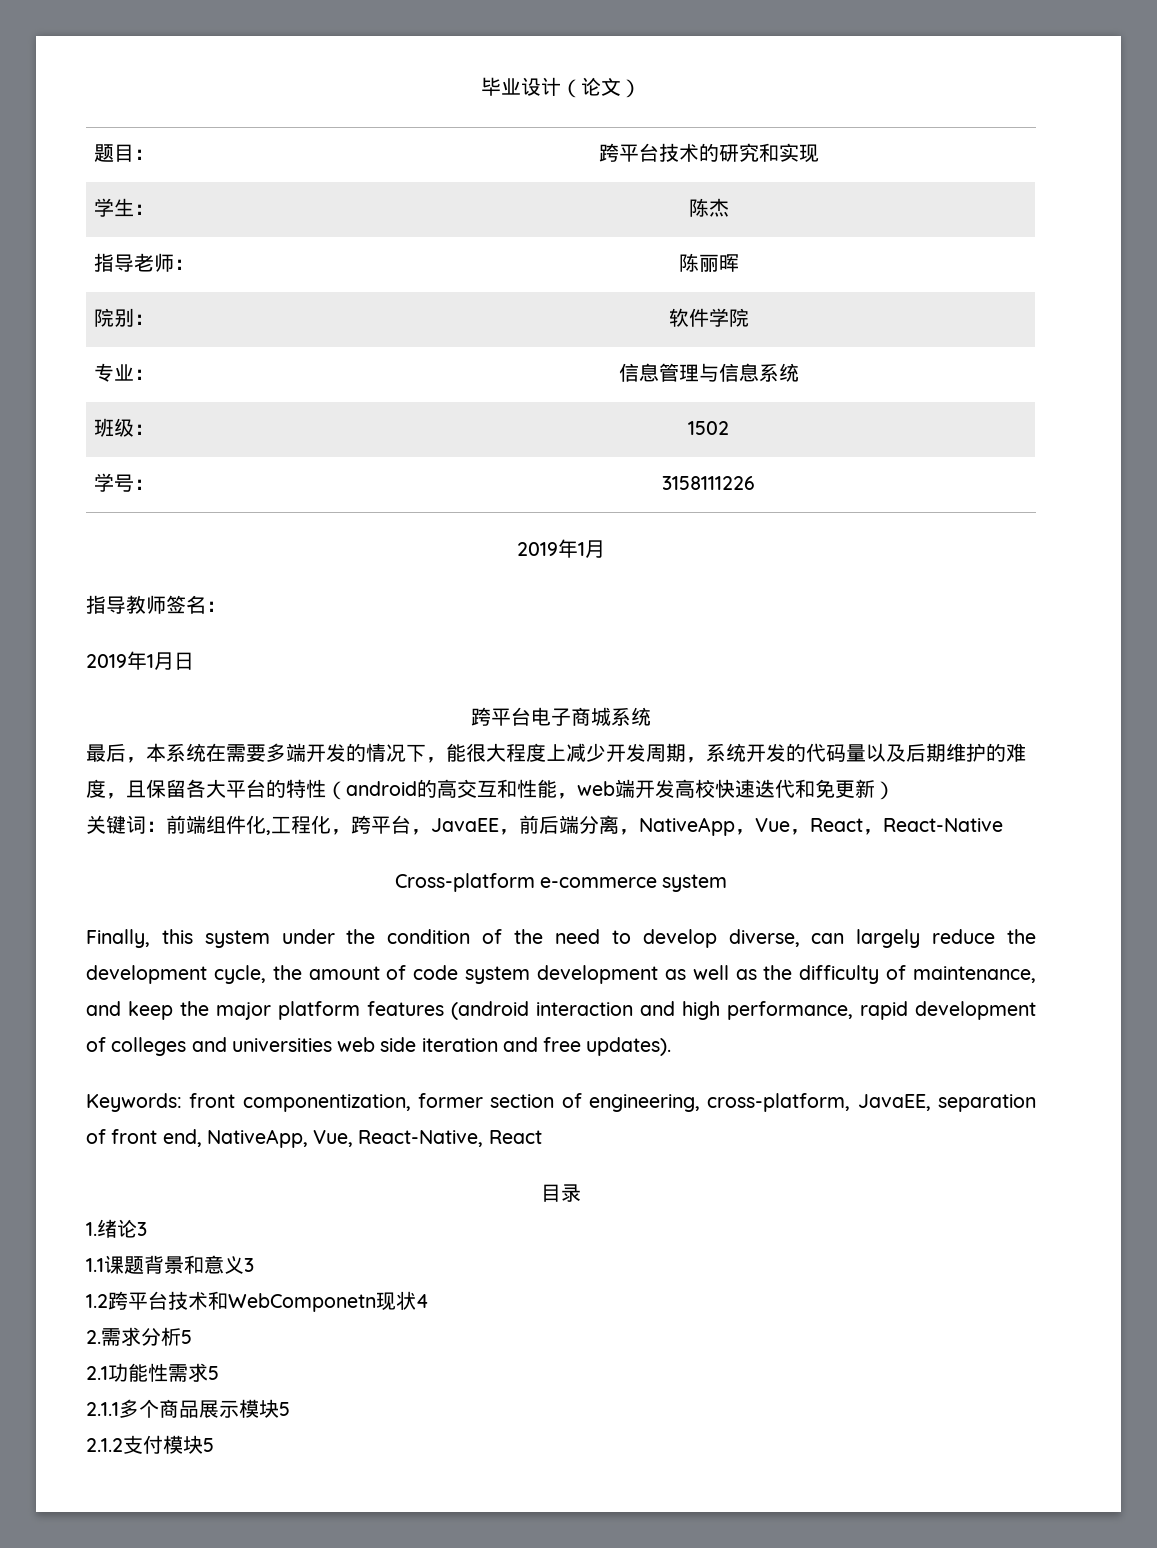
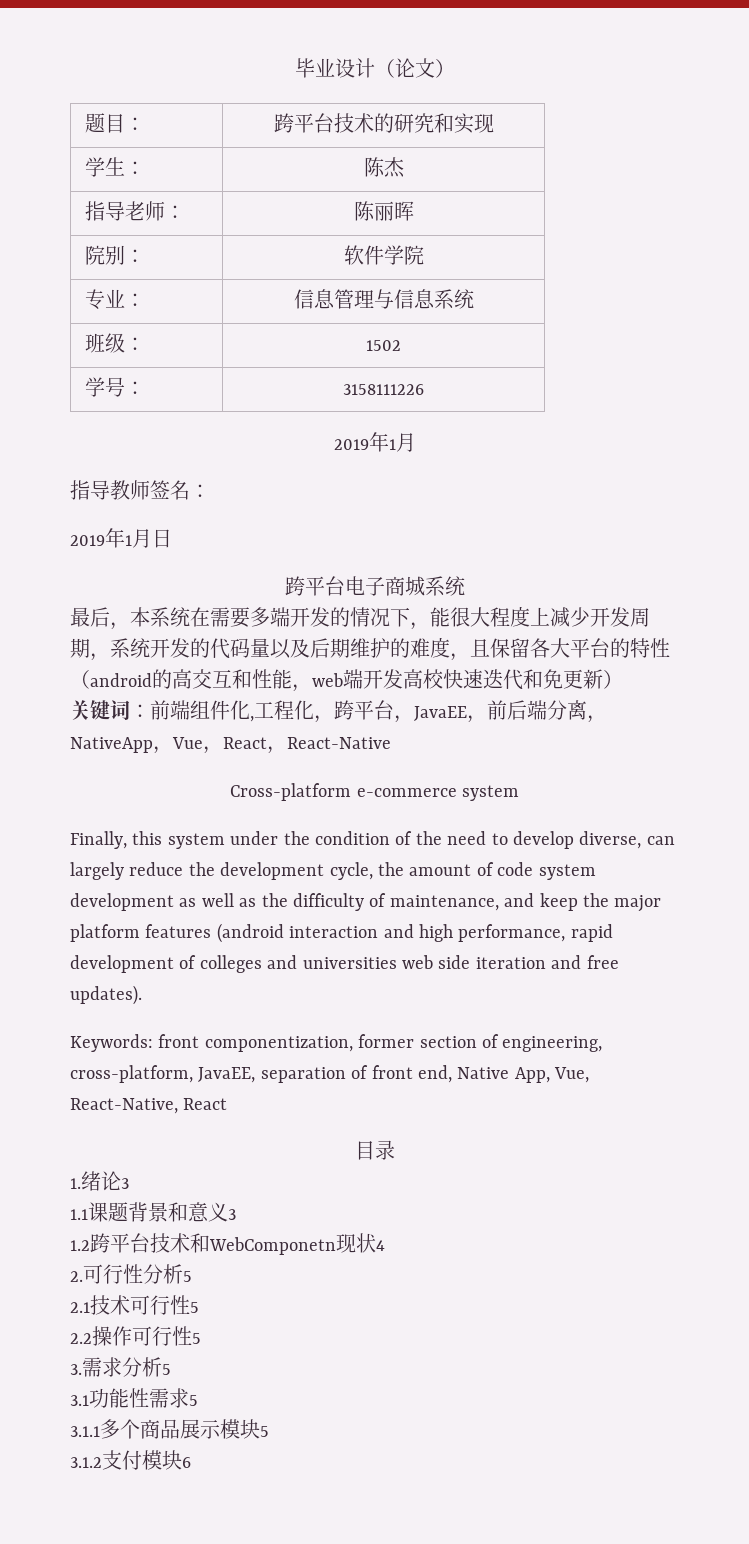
- Keywords: front componentization, former section of engineering, cross-platform, JavaEE, separation of front end, NativeApp, Vue, React-Native, React
+ Keywords: front componentization, former section of engineering, cross-platform, JavaEE, separation of front end, Native App, Vue, React-Native, React
- 2.需求分析5
+ 2.可行性分析5
+ 2.1技术可行性5
+ 2.2操作可行性5
+ 3.需求分析5
- 2.1功能性需求5
+ 3.1功能性需求5
- 2.1.1多个商品展示模块5
+ 3.1.1多个商品展示模块5
- 2.1.2支付模块5
+ 3.1.2支付模块6

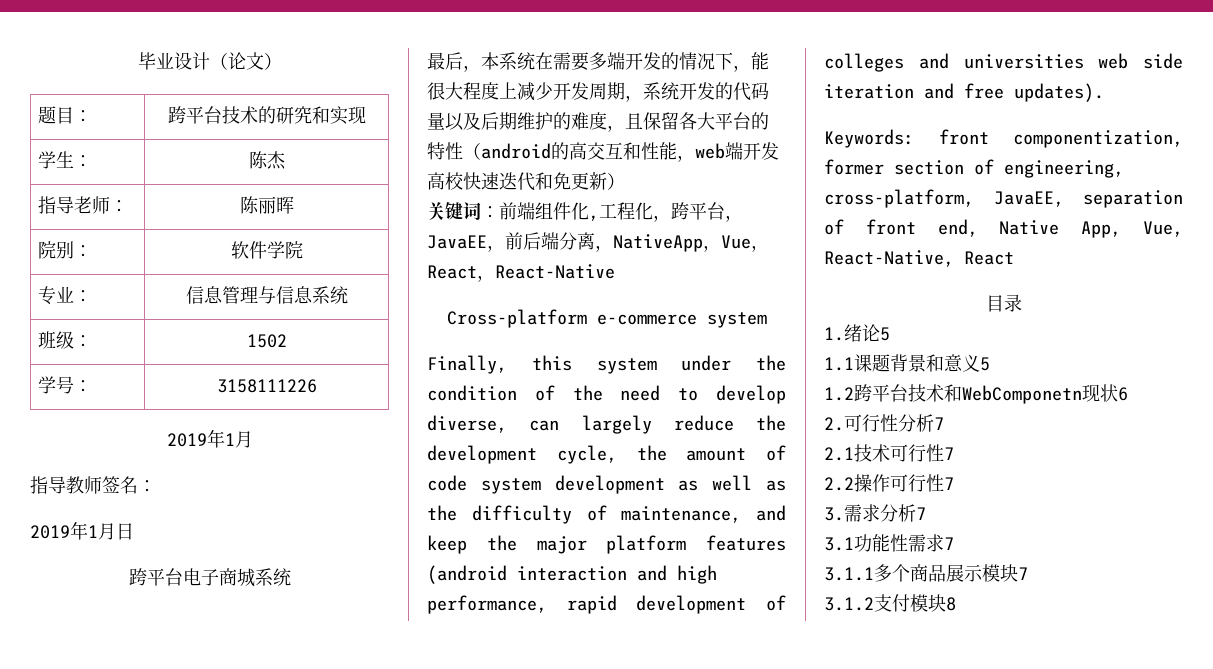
- 1.绪论3
+ 1.绪论5
- 1.1课题背景和意义3
+ 1.1课题背景和意义5
- 1.2跨平台技术和WebComponetn现状4
+ 1.2跨平台技术和WebComponetn现状6
- 2.可行性分析5
+ 2.可行性分析7
- 2.1技术可行性5
+ 2.1技术可行性7
- 2.2操作可行性5
+ 2.2操作可行性7
- 3.需求分析5
+ 3.需求分析7
- 3.1功能性需求5
+ 3.1功能性需求7
- 3.1.1多个商品展示模块5
+ 3.1.1多个商品展示模块7
- 3.1.2支付模块6
+ 3.1.2支付模块8

